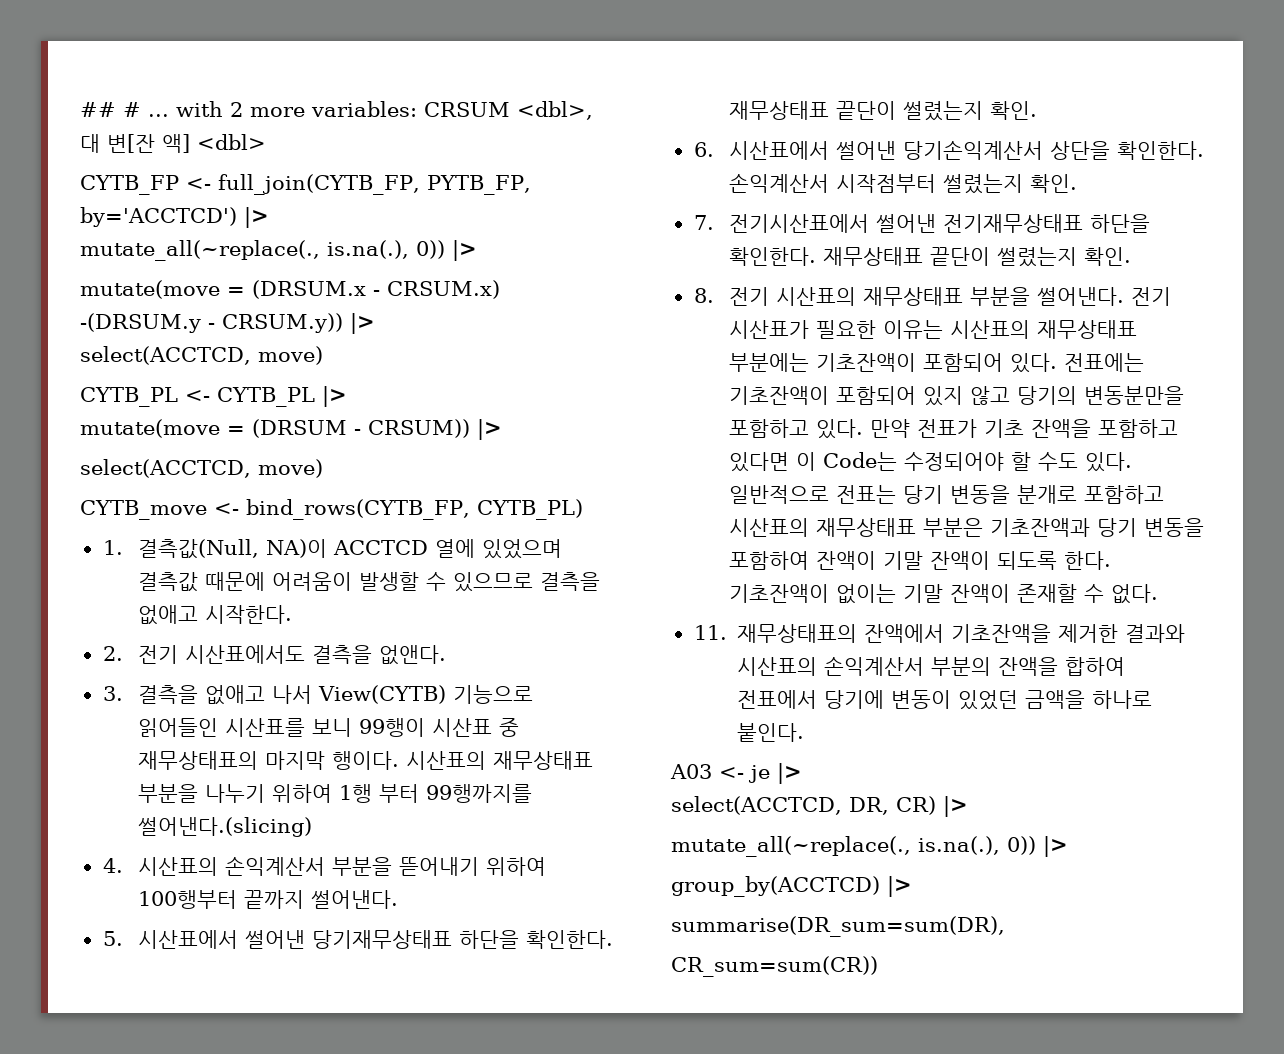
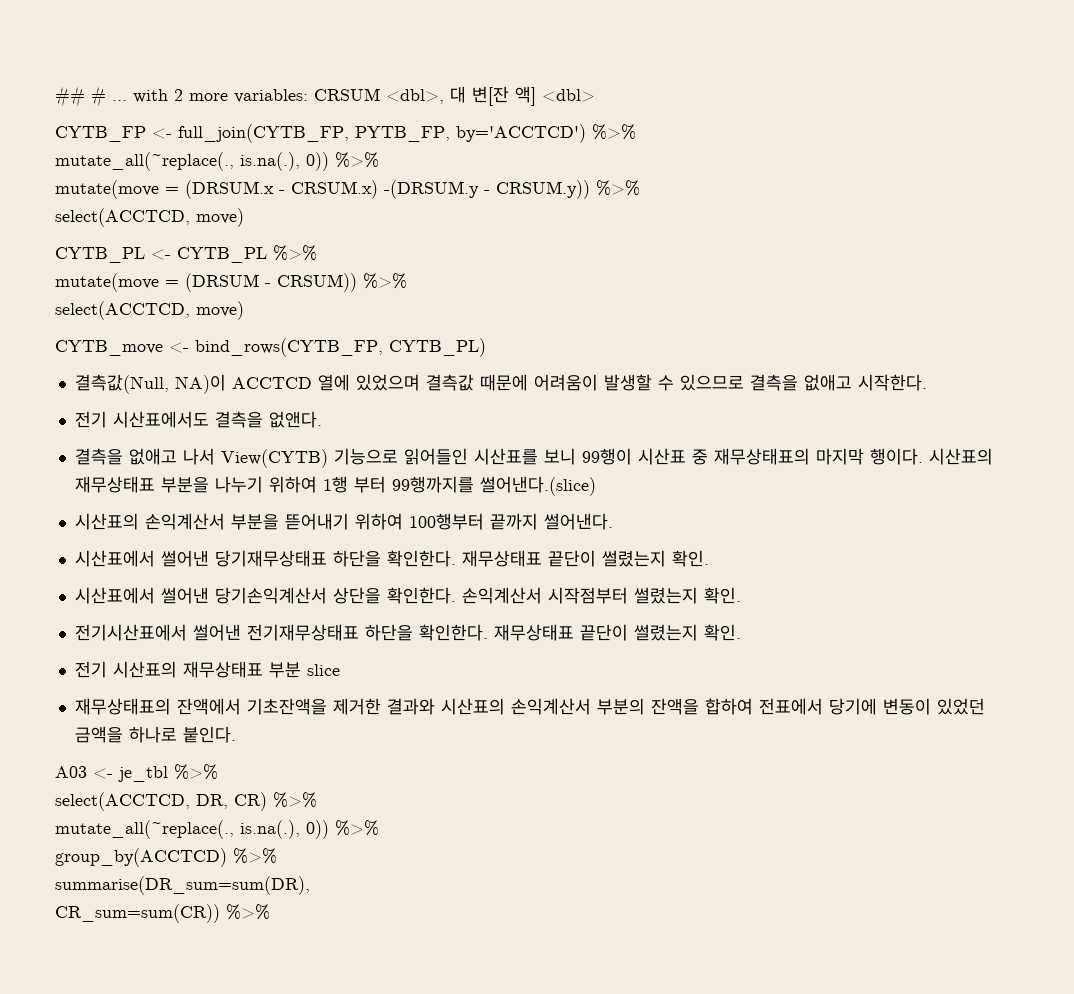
- CYTB_FP <- full_join(CYTB_FP, PYTB_FP, by='ACCTCD') |>
- mutate_all(~replace(., is.na(.), 0)) |>
+ CYTB_FP <- full_join(CYTB_FP, PYTB_FP, by='ACCTCD') %>%
+ mutate_all(~replace(., is.na(.), 0)) %>%
- mutate(move = (DRSUM.x - CRSUM.x) -(DRSUM.y - CRSUM.y)) |>
+ mutate(move = (DRSUM.x - CRSUM.x) -(DRSUM.y - CRSUM.y)) %>%
- CYTB_PL <- CYTB_PL |>
+ CYTB_PL <- CYTB_PL %>%
- mutate(move = (DRSUM - CRSUM)) |>
+ mutate(move = (DRSUM - CRSUM)) %>%
- 1. 결측값(Null, NA)이 ACCTCD 열에 있었으며 결측값 때문에 어려움이 발생할 수 있으므로 결측을 없애고 시작한다.
+ 결측값(Null, NA)이 ACCTCD 열에 있었으며 결측값 때문에 어려움이 발생할 수 있으므로 결측을 없애고 시작한다.
- 2. 전기 시산표에서도 결측을 없앤다.
+ 전기 시산표에서도 결측을 없앤다.
- 3. 결측을 없애고 나서 View(CYTB) 기능으로 읽어들인 시산표를 보니 99행이 시산표 중 재무상태표의 마지막 행이다.
+ 결측을 없애고 나서 View(CYTB) 기능으로 읽어들인 시산표를 보니 99행이 시산표 중 재무상태표의 마지막 행이다.
- 시산표의 재무상태표 부분을 나누기 위하여 1행 부터 99행까지를 썰어낸다.(slicing)
- 4. 시산표의 손익계산서 부분을 뜯어내기 위하여 100행부터 끝까지 썰어낸다.
+ 시산표의 재무상태표 부분을 나누기 위하여 1행 부터 99행까지를 썰어낸다.(slice)
+ 시산표의 손익계산서 부분을 뜯어내기 위하여 100행부터 끝까지 썰어낸다.
- 5. 시산표에서 썰어낸 당기재무상태표 하단을 확인한다.
+ 시산표에서 썰어낸 당기재무상태표 하단을 확인한다.
- 6. 시산표에서 썰어낸 당기손익계산서 상단을 확인한다.
+ 시산표에서 썰어낸 당기손익계산서 상단을 확인한다.
- 7. 전기시산표에서 썰어낸 전기재무상태표 하단을 확인한다.
+ 전기시산표에서 썰어낸 전기재무상태표 하단을 확인한다.
- 8. 전기 시산표의 재무상태표 부분을 썰어낸다. 전기 시산표가 필요한 이유는 시산표의 재무상태표 부분에는 기초잔액이 포함되어 있다. 전표에는 기초잔액이 포함되어 있지 않고 당기의 변동분만을 포함하고 있다. 만약 전표가 기초 잔액을 포함하고 있다면 이 Code는 수정되어야 할 수도 있다. 일반적으로 전표는 당기 변동을 분개로 포함하고 시산표의 재무상태표 부분은 기초잔액과 당기 변동을 포함하여 잔액이 기말 잔액이 되도록 한다. 기초잔액이 없이는 기말 잔액이 존재할 수 없다.
- 11. 재무상태표의 잔액에서 기초잔액을 제거한 결과와 시산표의 손익계산서 부분의 잔액을 합하여 전표에서 당기에 변동이 있었던 금액을 하나로 붙인다.
+ 전기 시산표의 재무상태표 부분 slice
+ 재무상태표의 잔액에서 기초잔액을 제거한 결과와 시산표의 손익계산서 부분의 잔액을 합하여 전표에서 당기에 변동이 있었던 금액을 하나로 붙인다.
- A03 <- je |>
+ A03 <- je_tbl %>%
- select(ACCTCD, DR, CR) |>
- mutate_all(~replace(., is.na(.), 0)) |>
+ select(ACCTCD, DR, CR) %>%
+ mutate_all(~replace(., is.na(.), 0)) %>%
- group_by(ACCTCD) |>
+ group_by(ACCTCD) %>%
- CR_sum=sum(CR))
+ CR_sum=sum(CR)) %>%

